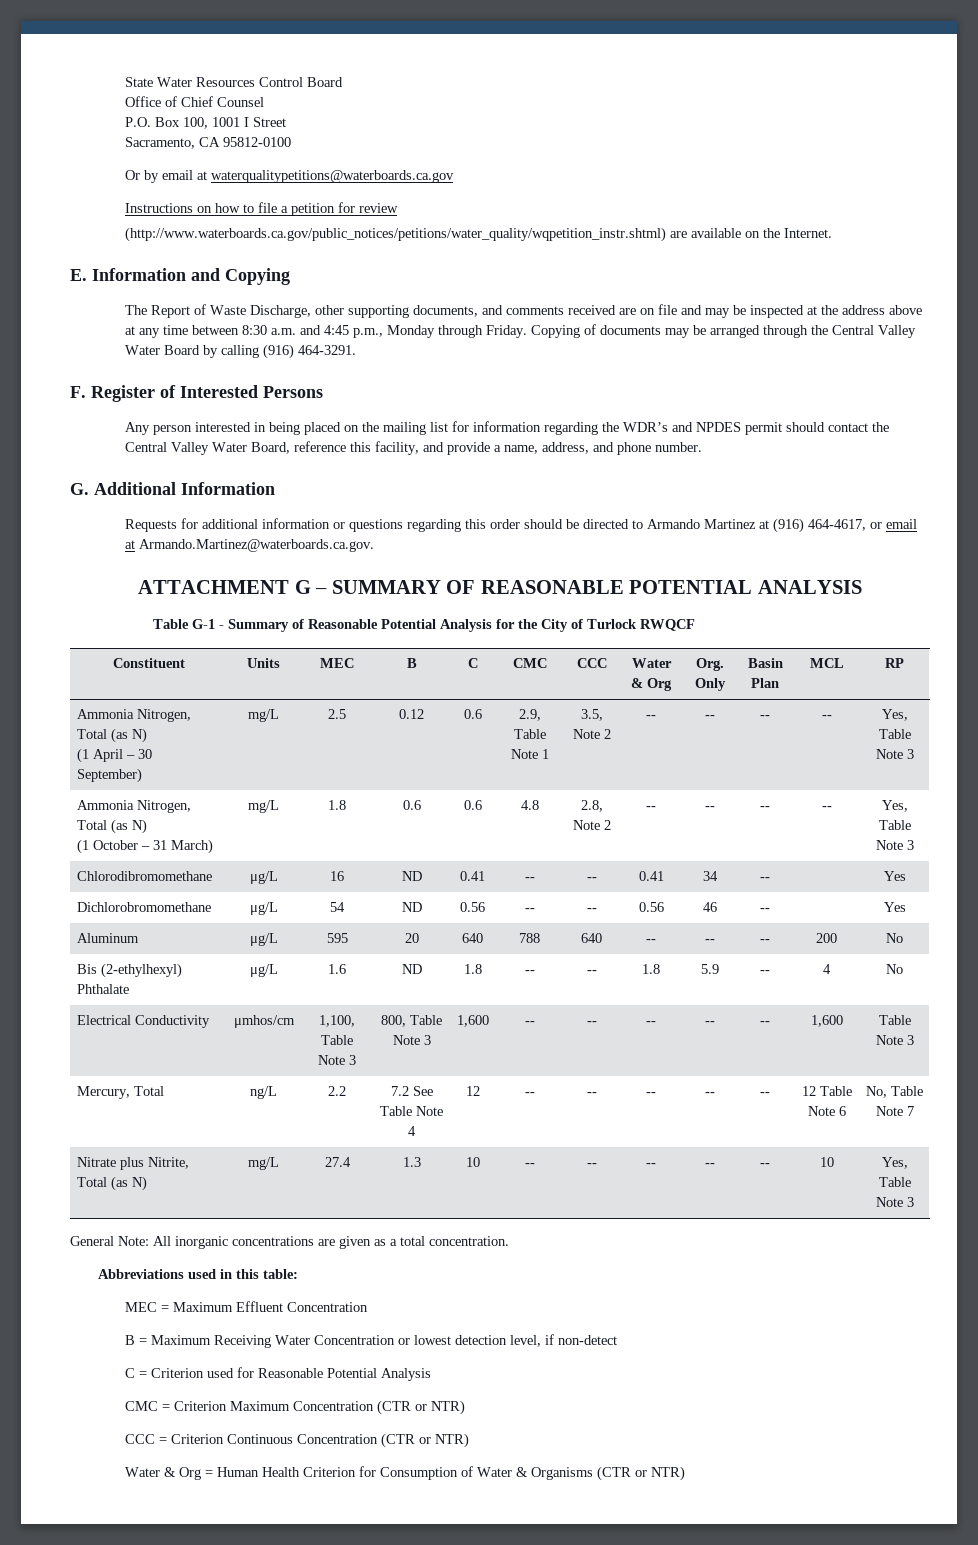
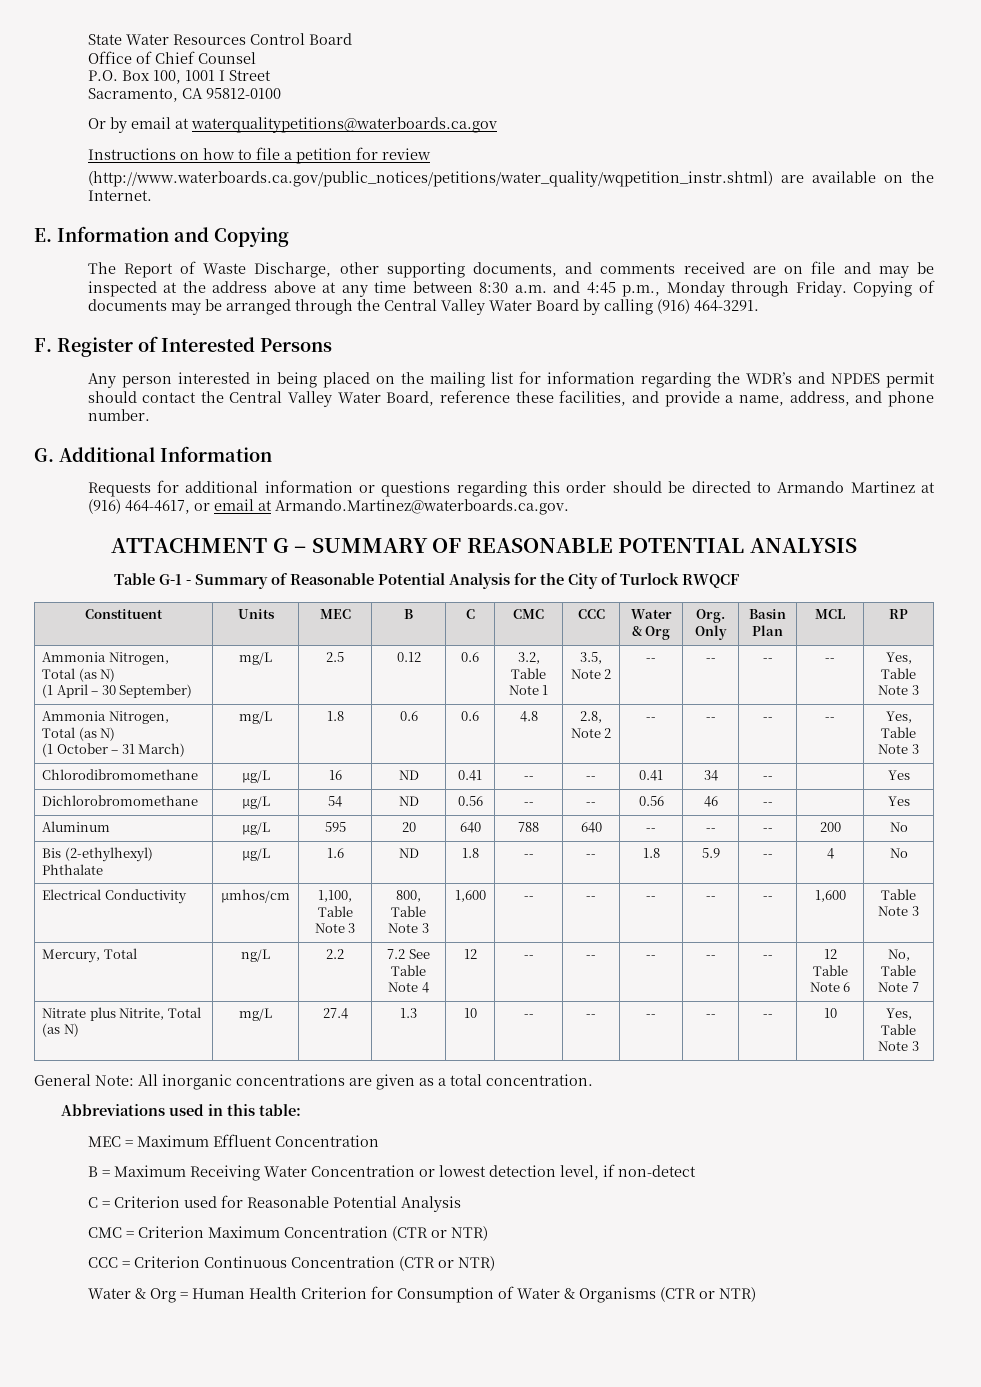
- Any person interested in being placed on the mailing list for information regarding the WDR’s and NPDES permit should contact the Central Valley Water Board, reference this facility, and provide a name, address, and phone number.
+ Any person interested in being placed on the mailing list for information regarding the WDR’s and NPDES permit should contact the Central Valley Water Board, reference these facilities, and provide a name, address, and phone number.
  Constituent | Units | MEC | B | C | CMC | CCC | Water & Org | Org. Only | Basin Plan | MCL | RP
  Ammonia Nitrogen, Total (as N)
- (1 April – 30 September) | mg/L | 2.5 | 0.12 | 0.6 | 2.9, Table Note 1 | 3.5, Note 2 | -- | -- | -- | -- | Yes, Table Note 3
+ (1 April – 30 September) | mg/L | 2.5 | 0.12 | 0.6 | 3.2, Table Note 1 | 3.5, Note 2 | -- | -- | -- | -- | Yes, Table Note 3

